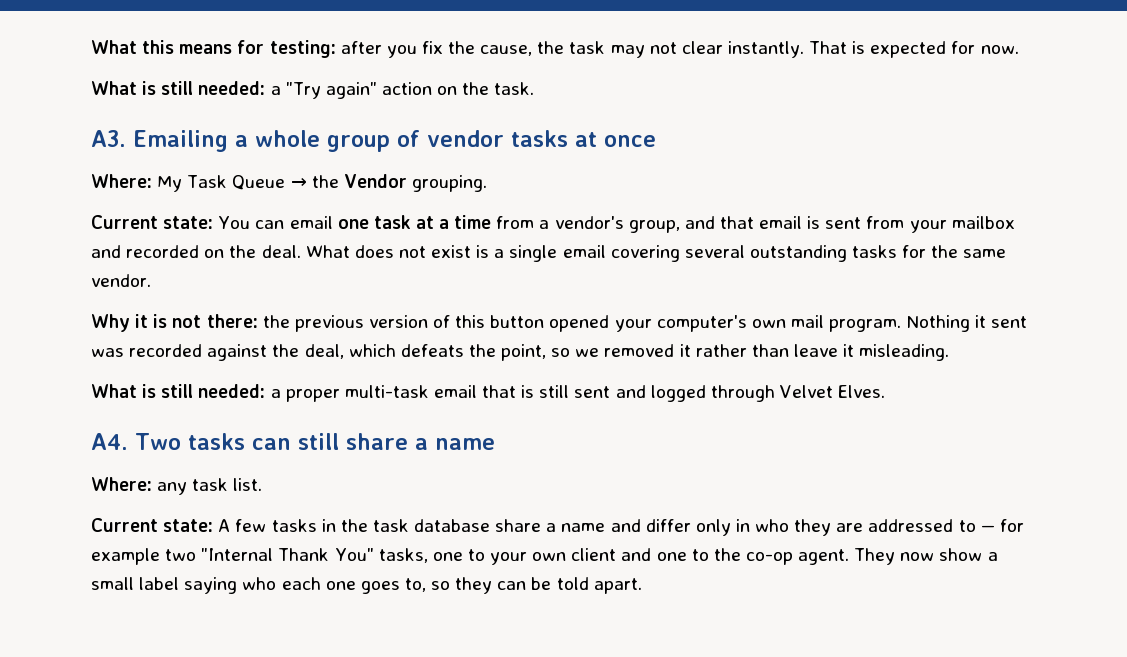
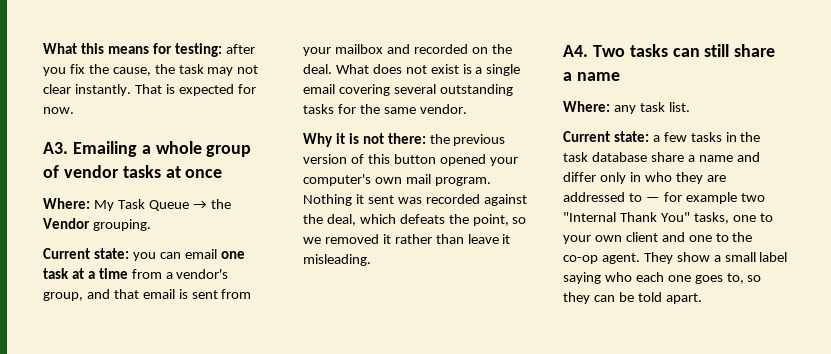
- What is still needed: a "Try again" action on the task.
- Current state: You can email one task at a time from a vendor's group, and that email is sent from your mailbox and recorded on the deal.
+ Current state: you can email one task at a time from a vendor's group, and that email is sent from your mailbox and recorded on the deal.
- What is still needed: a proper multi-task email that is still sent and logged through Velvet Elves.
- Current state: A few tasks in the task database share a name and differ only in who they are addressed to — for example two "Internal Thank You" tasks, one to your own client and one to the co-op agent.
+ Current state: a few tasks in the task database share a name and differ only in who they are addressed to — for example two "Internal Thank You" tasks, one to your own client and one to the co-op agent.
- They now show a small label saying who each one goes to, so they can be told apart.
+ They show a small label saying who each one goes to, so they can be told apart.

